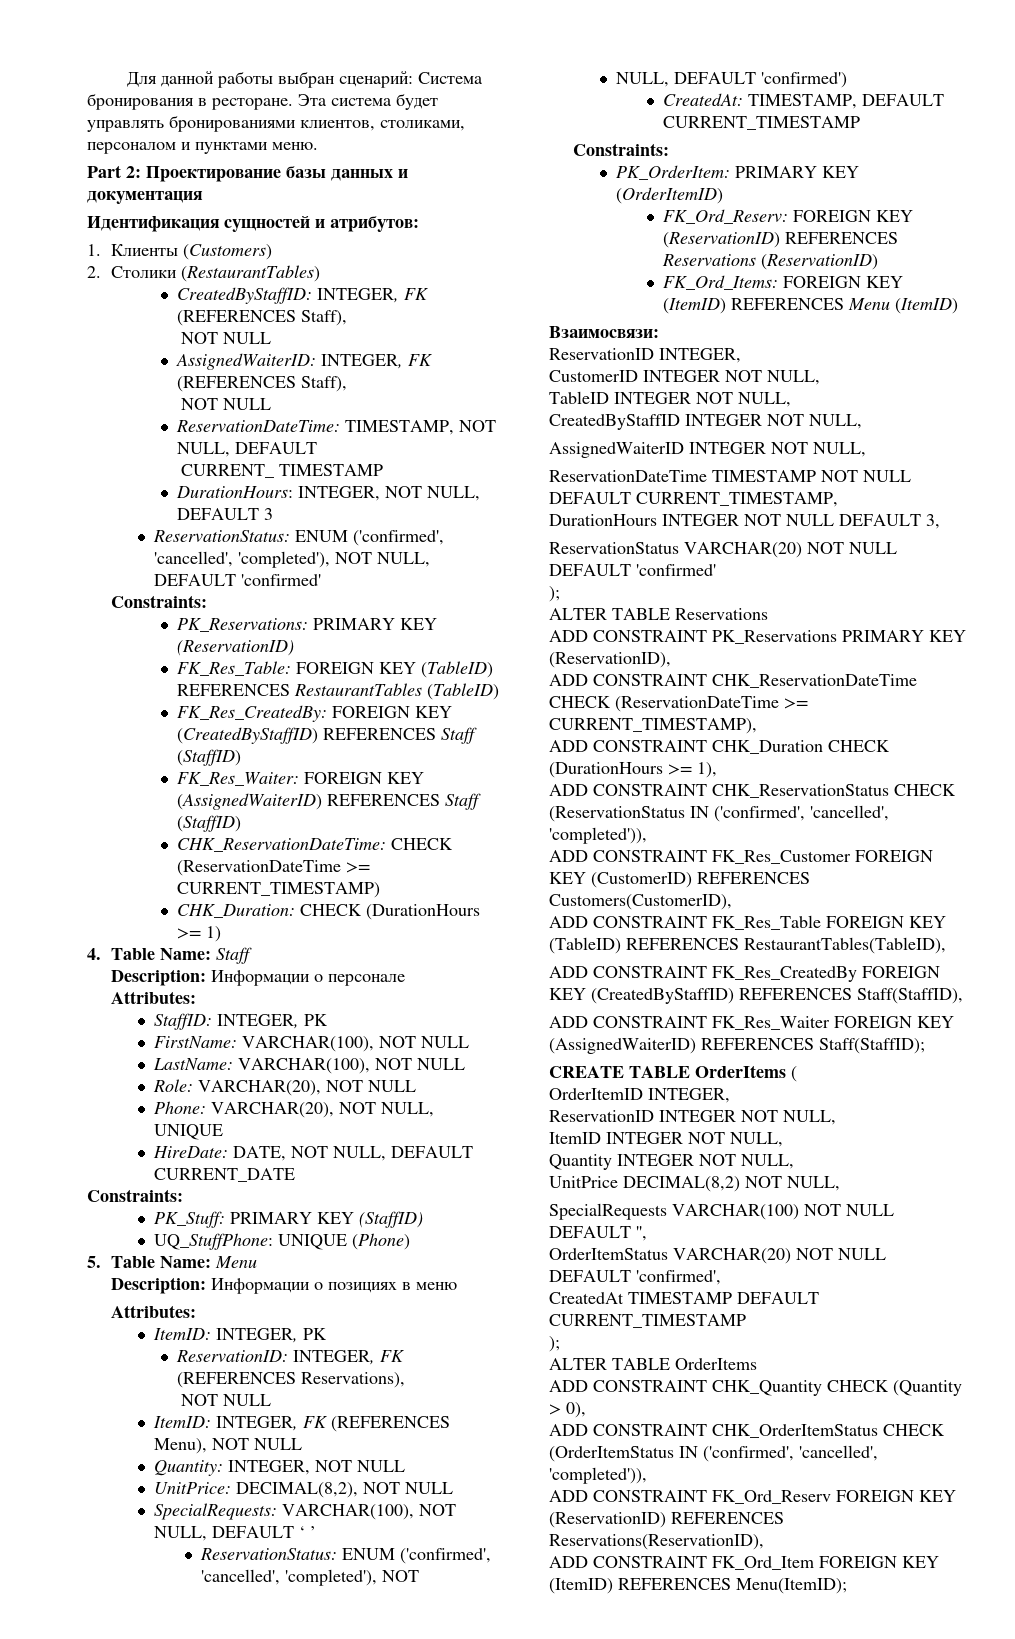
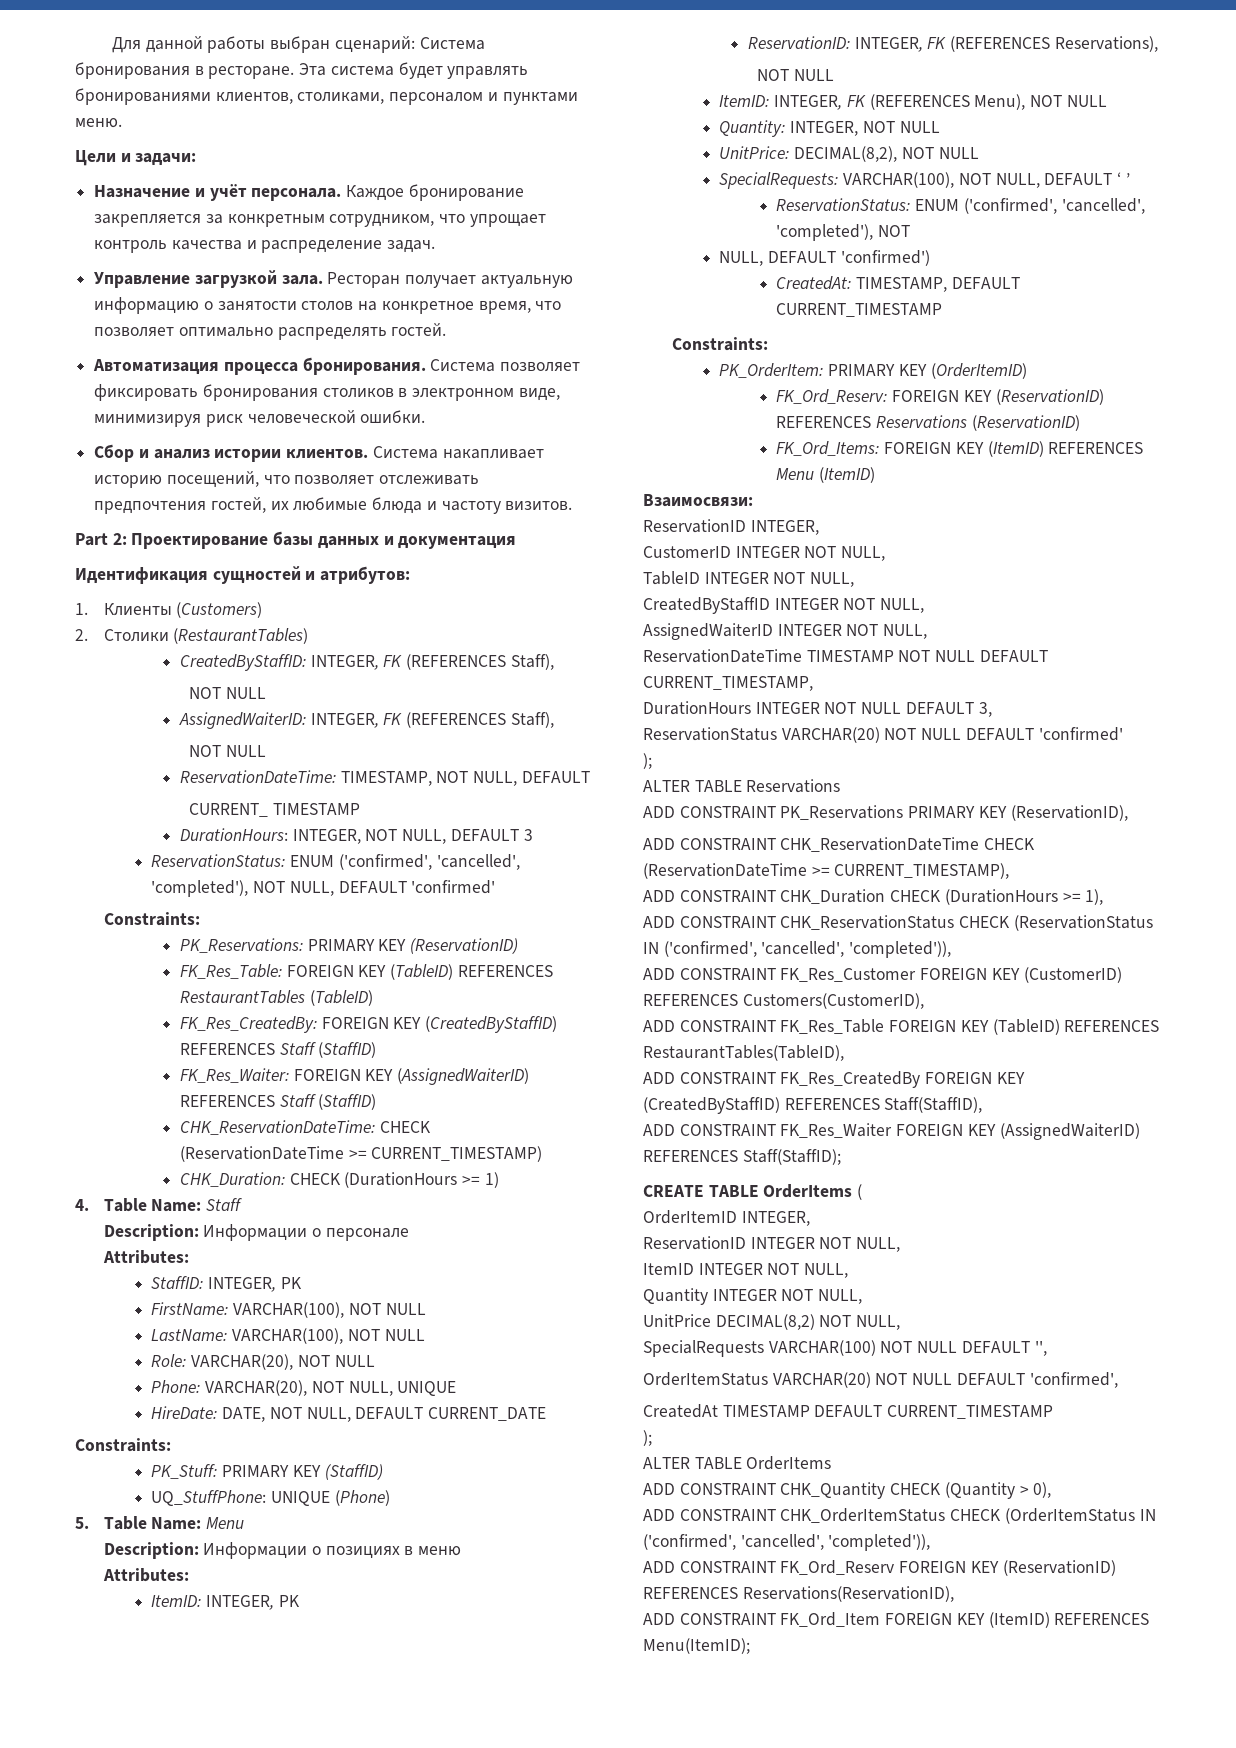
+ Цели и задачи:
+ Назначение и учёт персонала. Каждое бронирование закрепляется за конкретным сотрудником, что упрощает контроль качества и распределение задач.
+ Управление загрузкой зала. Ресторан получает актуальную информацию о занятости столов на конкретное время, что позволяет оптимально распределять гостей.
+ Автоматизация процесса бронирования. Система позволяет фиксировать бронирования столиков в электронном виде, минимизируя риск человеческой ошибки.
+ Сбор и анализ истории клиентов. Система накапливает историю посещений, что позволяет отслеживать предпочтения гостей, их любимые блюда и частоту визитов.

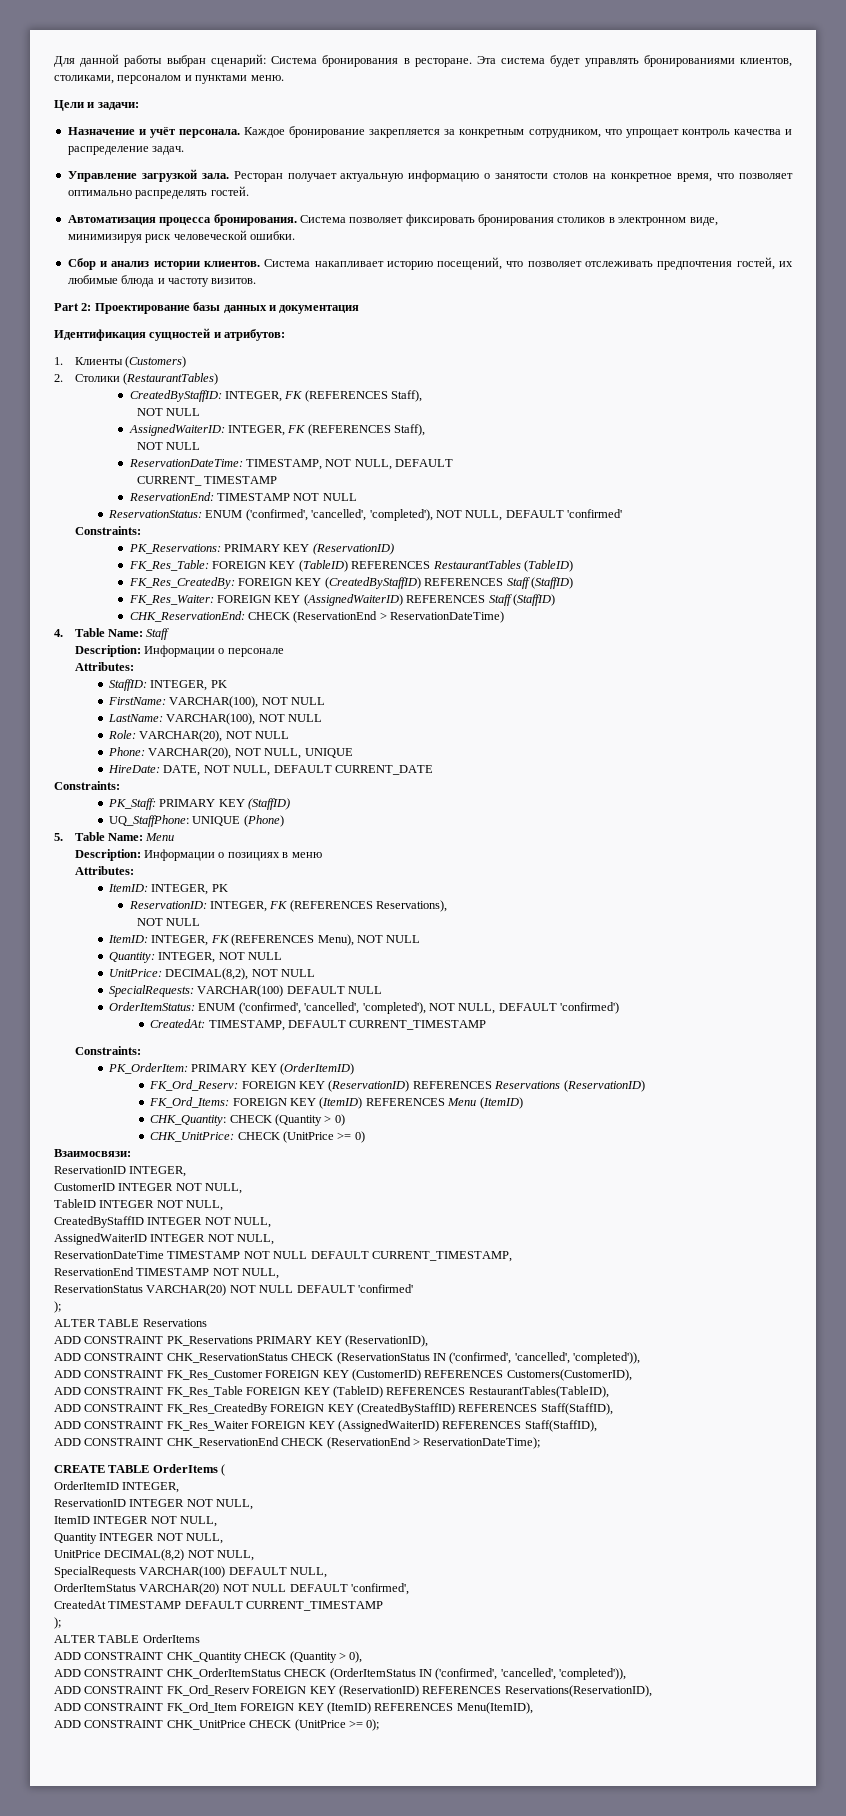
- DurationHours: INTEGER, NOT NULL, DEFAULT 3
+ ReservationEnd: TIMESTAMP NOT NULL
- CHK_ReservationDateTime: CHECK (ReservationDateTime >= CURRENT_TIMESTAMP)
- CHK_Duration: CHECK (DurationHours >= 1)
+ CHK_ReservationEnd: CHECK (ReservationEnd > ReservationDateTime)
- PK_Stuff: PRIMARY KEY (StaffID)
+ PK_Staff: PRIMARY KEY (StaffID)
- UQ_StuffPhone: UNIQUE (Phone)
+ UQ_StаffPhone: UNIQUE (Phone)
- SpecialRequests: VARCHAR(100), NOT NULL, DEFAULT ‘ ’
- ReservationStatus: ENUM ('confirmed', 'cancelled', 'completed'), NOT
- NULL, DEFAULT 'confirmed')
+ SpecialRequests: VARCHAR(100) DEFAULT NULL
+ OrderItemStatus: ENUM ('confirmed', 'cancelled', 'completed'), NOT NULL, DEFAULT 'confirmed')
+ CHK_Quantity: CHECK (Quantity > 0)
+ CHK_UnitPrice: CHECK (UnitPrice >= 0)
- DurationHours INTEGER NOT NULL DEFAULT 3,
+ ReservationEnd TIMESTAMP NOT NULL,
- ADD CONSTRAINT CHK_ReservationDateTime CHECK (ReservationDateTime >= CURRENT_TIMESTAMP),
- ADD CONSTRAINT CHK_Duration CHECK (DurationHours >= 1),
- ADD CONSTRAINT FK_Res_Waiter FOREIGN KEY (AssignedWaiterID) REFERENCES Staff(StaffID);
+ ADD CONSTRAINT FK_Res_Waiter FOREIGN KEY (AssignedWaiterID) REFERENCES Staff(StaffID),
+ ADD CONSTRAINT CHK_ReservationEnd CHECK (ReservationEnd > ReservationDateTime);
- SpecialRequests VARCHAR(100) NOT NULL DEFAULT '',
+ SpecialRequests VARCHAR(100) DEFAULT NULL,
- ADD CONSTRAINT FK_Ord_Item FOREIGN KEY (ItemID) REFERENCES Menu(ItemID);
+ ADD CONSTRAINT FK_Ord_Item FOREIGN KEY (ItemID) REFERENCES Menu(ItemID),
+ ADD CONSTRAINT CHK_UnitPrice CHECK (UnitPrice >= 0);

